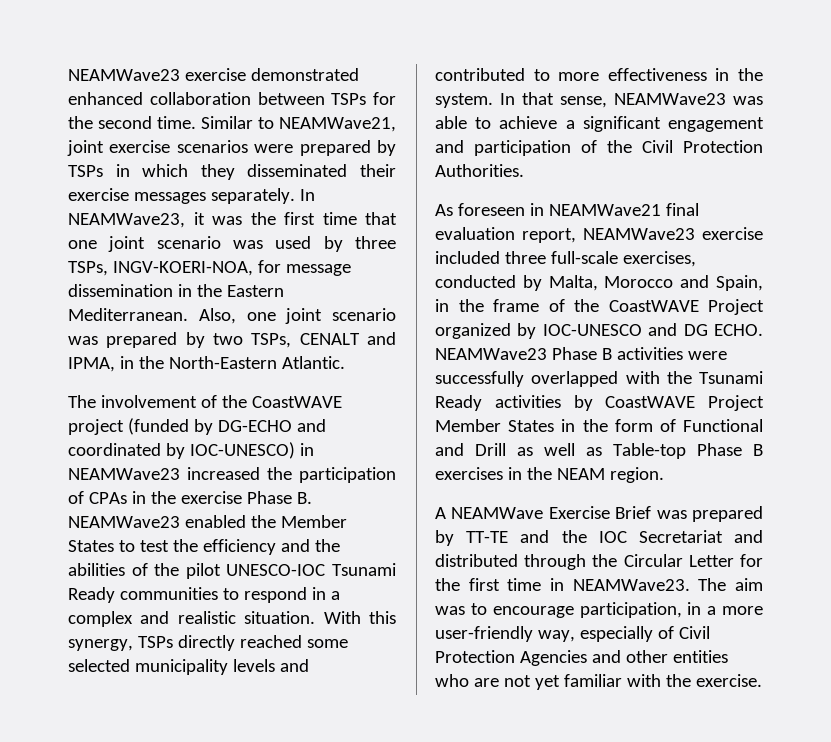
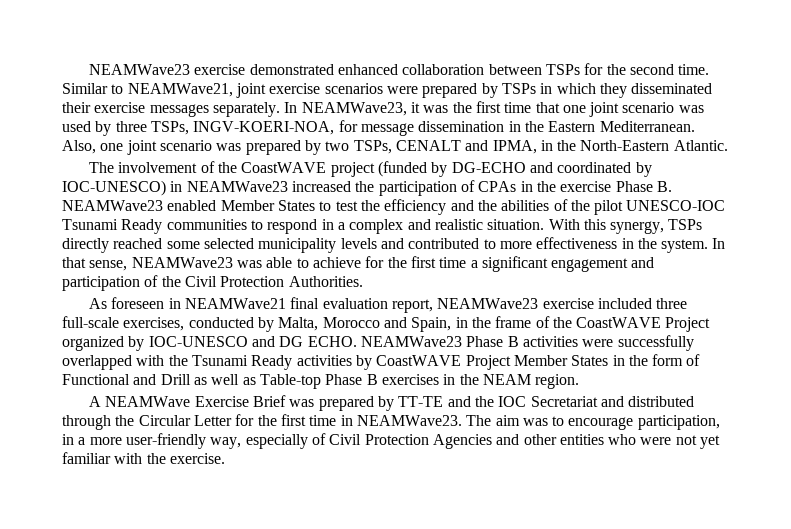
- The involvement of the CoastWAVE project (funded by DG-ECHO and coordinated by IOC-UNESCO) in NEAMWave23 increased the participation of CPAs in the exercise Phase B. NEAMWave23 enabled the Member States to test the efficiency and the abilities of the pilot UNESCO-IOC Tsunami Ready communities to respond in a complex and realistic situation.
+ The involvement of the CoastWAVE project (funded by DG-ECHO and coordinated by IOC-UNESCO) in NEAMWave23 increased the participation of CPAs in the exercise Phase B. NEAMWave23 enabled Member States to test the efficiency and the abilities of the pilot UNESCO-IOC Tsunami Ready communities to respond in a complex and realistic situation.
- In that sense, NEAMWave23 was able to achieve a significant engagement and participation of the Civil Protection Authorities.
+ In that sense, NEAMWave23 was able to achieve for the first time a significant engagement and participation of the Civil Protection Authorities.
- The aim was to encourage participation, in a more user-friendly way, especially of Civil Protection Agencies and other entities who are not yet familiar with the exercise.
+ The aim was to encourage participation, in a more user-friendly way, especially of Civil Protection Agencies and other entities who were not yet familiar with the exercise.

